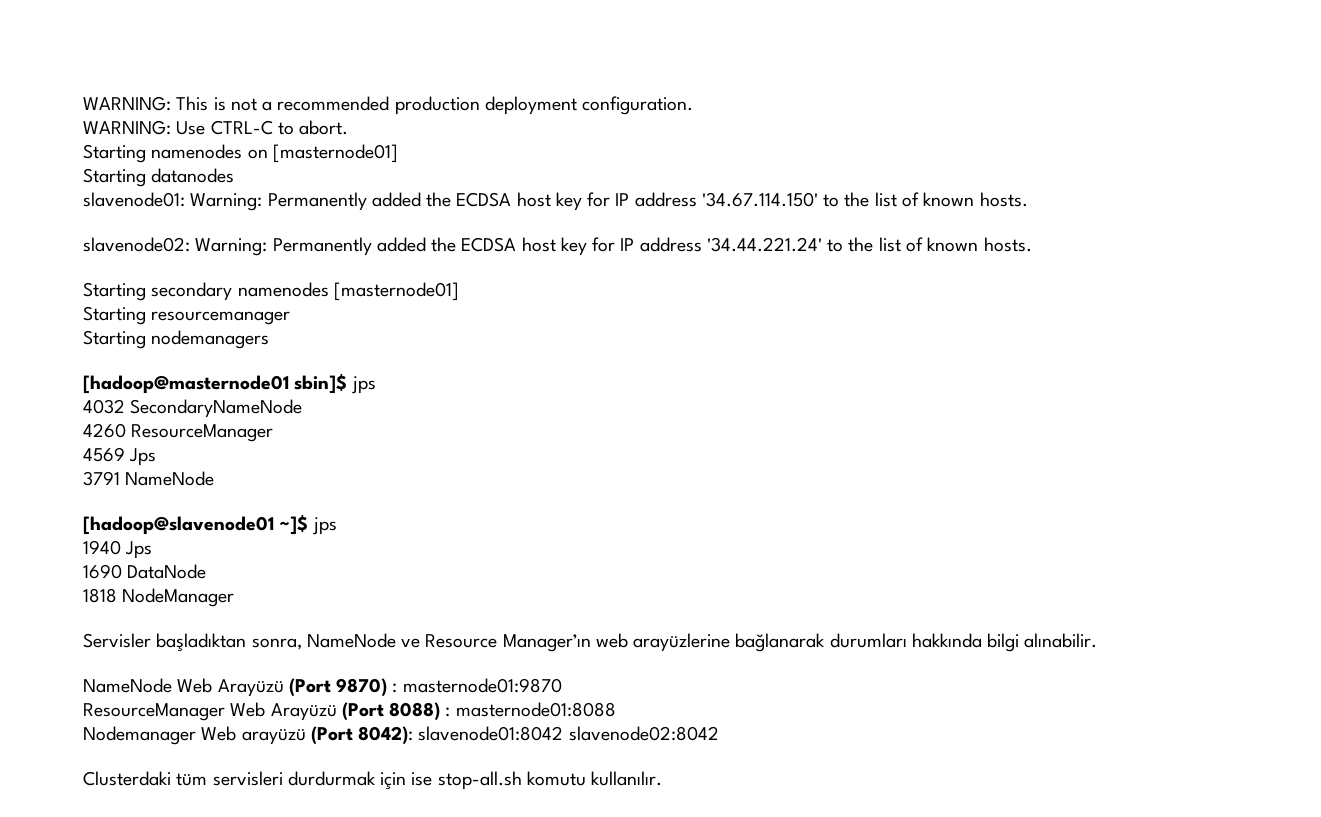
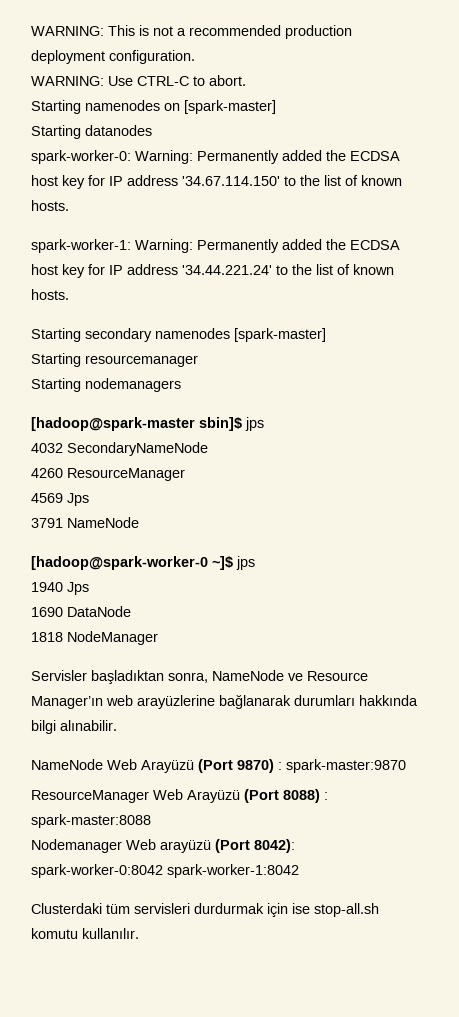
- Starting namenodes on [masternode01]
+ Starting namenodes on [spark-master]
- slavenode01: Warning: Permanently added the ECDSA host key for IP address '34.67.114.150' to the list of known hosts.
+ spark-worker-0: Warning: Permanently added the ECDSA host key for IP address '34.67.114.150' to the list of known hosts.
- slavenode02: Warning: Permanently added the ECDSA host key for IP address '34.44.221.24' to the list of known hosts.
+ spark-worker-1: Warning: Permanently added the ECDSA host key for IP address '34.44.221.24' to the list of known hosts.
- Starting secondary namenodes [masternode01]
+ Starting secondary namenodes [spark-master]
- [hadoop@masternode01 sbin]$ jps
+ [hadoop@spark-master sbin]$ jps
- [hadoop@slavenode01 ~]$ jps
+ [hadoop@spark-worker-0 ~]$ jps
- NameNode Web Arayüzü (Port 9870) : masternode01:9870
+ NameNode Web Arayüzü (Port 9870) : spark-master:9870
- ResourceManager Web Arayüzü (Port 8088) : masternode01:8088
+ ResourceManager Web Arayüzü (Port 8088) : spark-master:8088
- Nodemanager Web arayüzü (Port 8042): slavenode01:8042 slavenode02:8042
+ Nodemanager Web arayüzü (Port 8042): spark-worker-0:8042 spark-worker-1:8042

